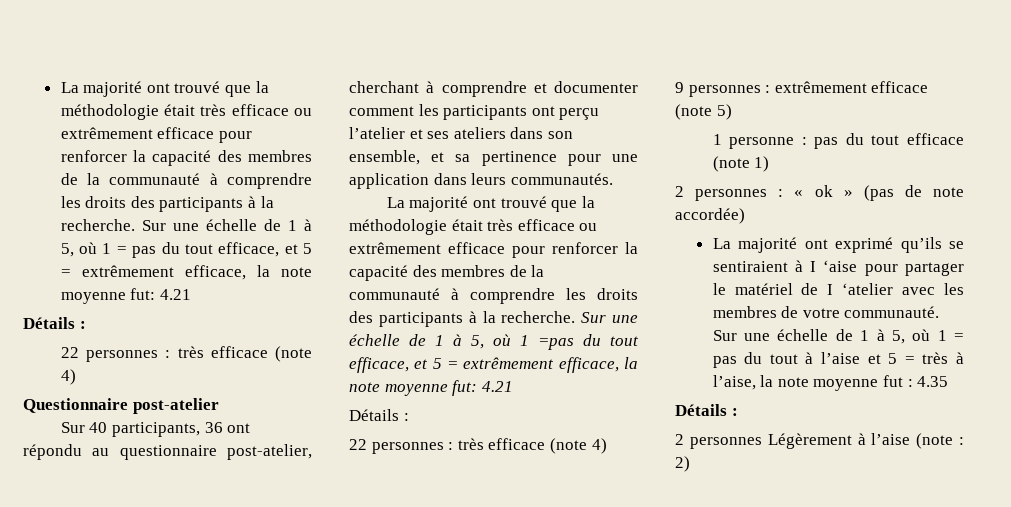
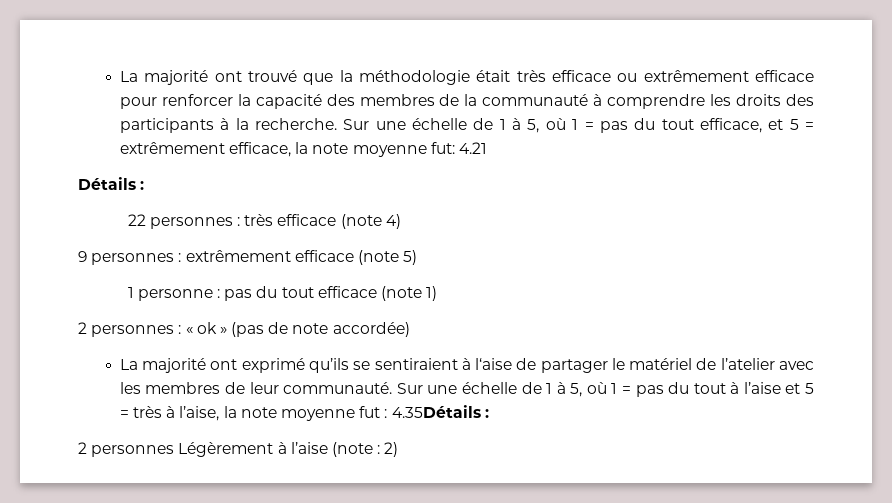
- Questionnaire post-atelier
- Sur 40 participants, 36 ont répondu au questionnaire post-atelier, cherchant à comprendre et documenter comment les participants ont perçu l’atelier et ses ateliers dans son ensemble, et sa pertinence pour une application dans leurs communautés.
- La majorité ont trouvé que la méthodologie était très efficace ou extrêmement efficace pour renforcer la capacité des membres de la communauté à comprendre les droits des participants à la recherche. Sur une échelle de 1 à 5, où 1 =pas du tout efficace, et 5 = extrêmement efficace, la note moyenne fut: 4.21
- Détails :
- 22 personnes : très efficace (note 4)
- La majorité ont exprimé qu’ils se sentiraient à I ‘aise pour partager le matériel de I ‘atelier avec les membres de votre communauté.
+ La majorité ont exprimé qu’ils se sentiraient à l‘aise de partager le matériel de l’atelier avec les membres de leur communauté.
- Sur une échelle de 1 à 5, où 1 = pas du tout à l’aise et 5 = très à l’aise, la note moyenne fut : 4.35
- Détails :
+ Sur une échelle de 1 à 5, où 1 = pas du tout à l’aise et 5 = très à l’aise, la note moyenne fut : 4.35Détails :

